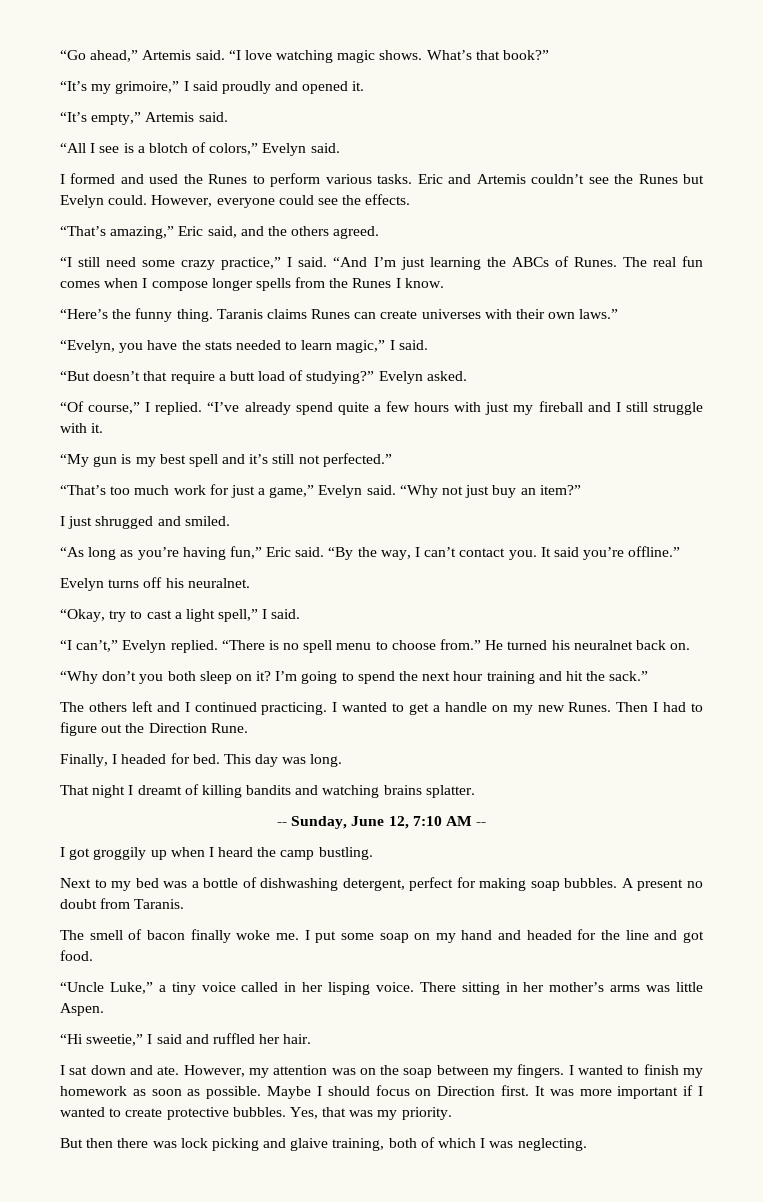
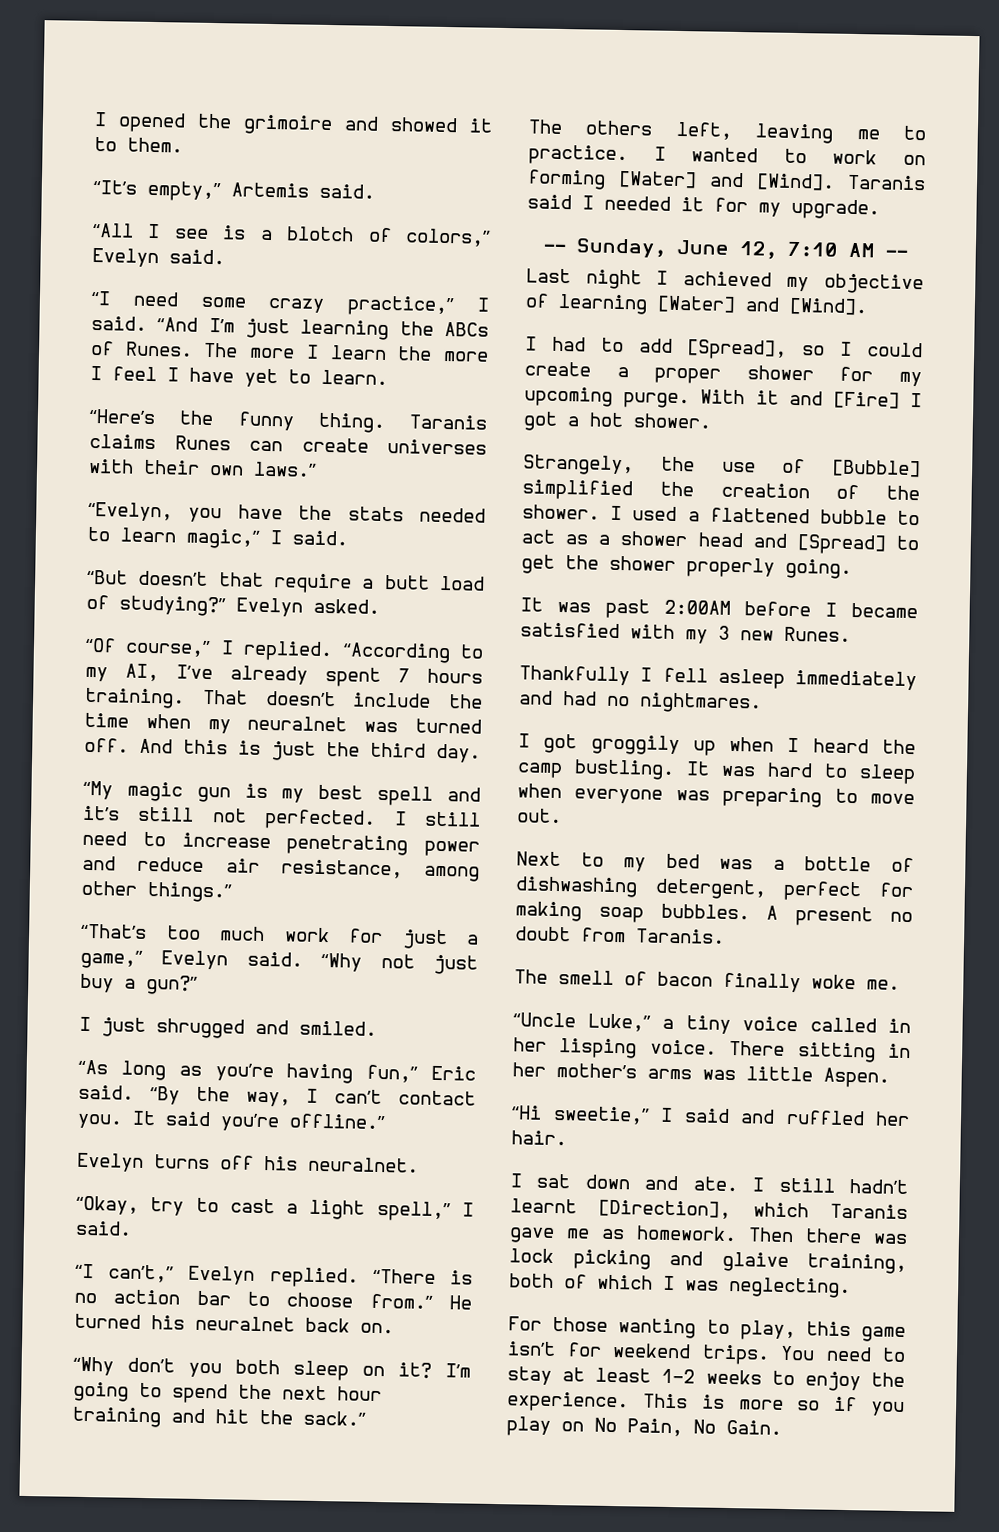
- “Go ahead,” Artemis said. “I love watching magic shows. What’s that book?”
- “It’s my grimoire,” I said proudly and opened it.
+ I opened the grimoire and showed it to them.
- I formed and used the Runes to perform various tasks. Eric and Artemis couldn’t see the Runes but Evelyn could. However, everyone could see the effects.
- “That’s amazing,” Eric said, and the others agreed.
- “I still need some crazy practice,” I said.
+ “I need some crazy practice,” I said.
- The real fun comes when I compose longer spells from the Runes I know.
+ The more I learn the more I feel I have yet to learn.
- “I’ve already spend quite a few hours with just my fireball and I still struggle with it.
+ “According to my AI, I’ve already spent 7 hours training. That doesn’t include the time when my neuralnet was turned off. And this is just the third day.
- “My gun is my best spell and it’s still not perfected.”
+ “My magic gun is my best spell and it’s still not perfected. I still need to increase penetrating power and reduce air resistance, among other things.”
- “Why not just buy an item?”
+ “Why not just buy a gun?”
- “There is no spell menu to choose from.”
+ “There is no action bar to choose from.”
- The others left and I continued practicing. I wanted to get a handle on my new Runes. Then I had to figure out the Direction Rune.
- Finally, I headed for bed. This day was long.
- That night I dreamt of killing bandits and watching brains splatter.
+ The others left, leaving me to practice. I wanted to work on forming [Water] and [Wind]. Taranis said I needed it for my upgrade.
+ Last night I achieved my objective of learning [Water] and [Wind].
+ I had to add [Spread], so I could create a proper shower for my upcoming purge. With it and [Fire] I got a hot shower.
+ Strangely, the use of [Bubble] simplified the creation of the shower. I used a flattened bubble to act as a shower head and [Spread] to get the shower properly going.
+ It was past 2:00AM before I became satisfied with my 3 new Runes.
+ Thankfully I fell asleep immediately and had no nightmares.
+ It was hard to sleep when everyone was preparing to move out.
- I put some soap on my hand and headed for the line and got food.
- However, my attention was on the soap between my fingers. I wanted to finish my homework as soon as possible. Maybe I should focus on Direction first. It was more important if I wanted to create protective bubbles. Yes, that was my priority.
- But then there was lock picking and glaive training, both of which I was neglecting.
+ I still hadn’t learnt [Direction], which Taranis gave me as homework. Then there was lock picking and glaive training, both of which I was neglecting.
+ For those wanting to play, this game isn’t for weekend trips. You need to stay at least 1-2 weeks to enjoy the experience. This is more so if you play on No Pain, No Gain.

